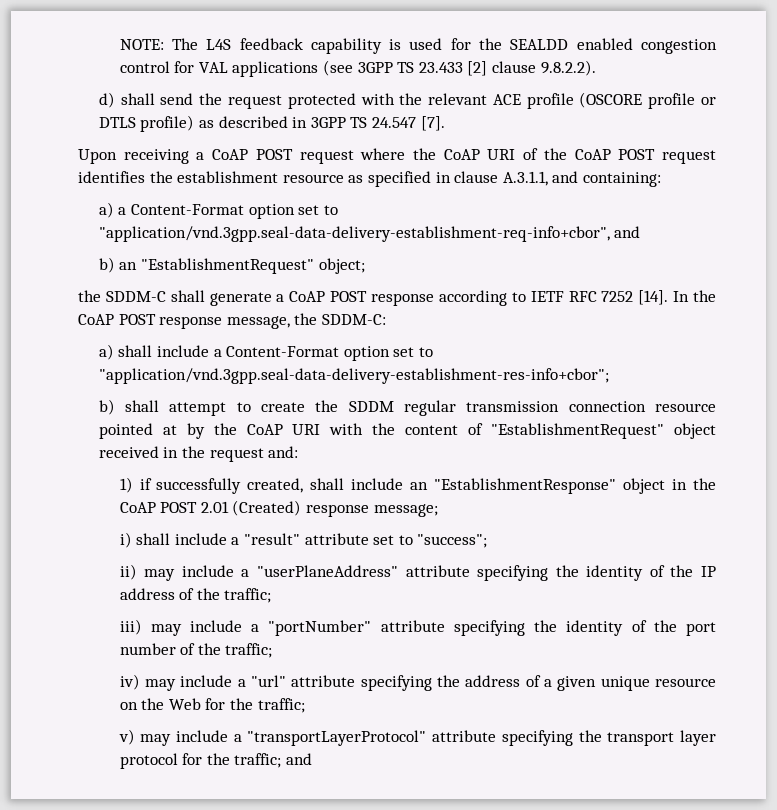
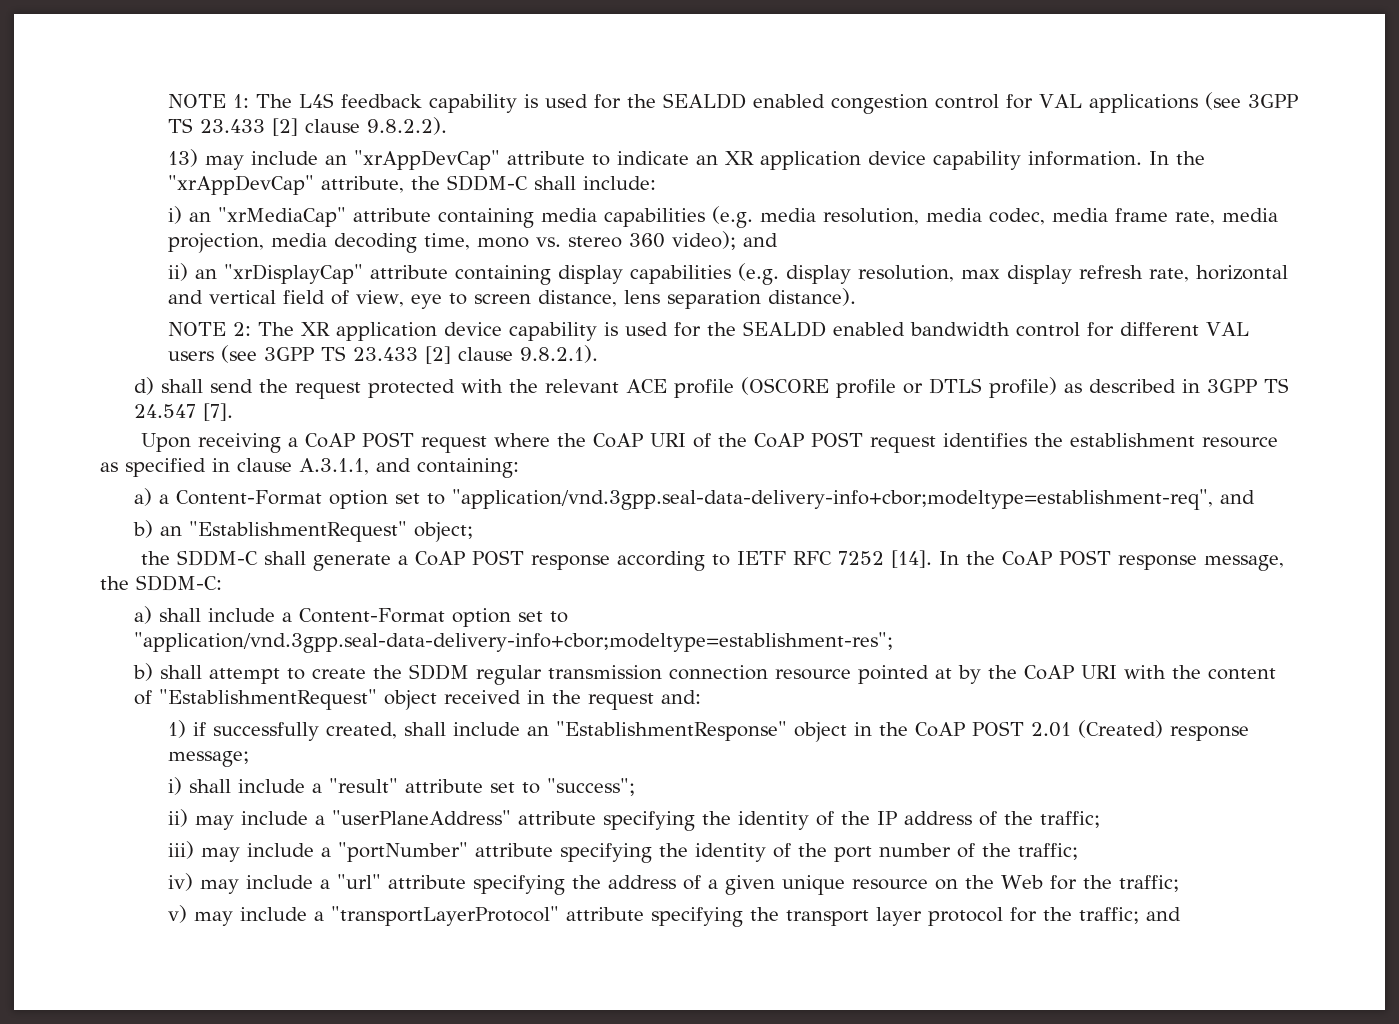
- NOTE: The L4S feedback capability is used for the SEALDD enabled congestion control for VAL applications (see 3GPP TS 23.433 [2] clause 9.8.2.2).
+ NOTE 1: The L4S feedback capability is used for the SEALDD enabled congestion control for VAL applications (see 3GPP TS 23.433 [2] clause 9.8.2.2).
+ 13) may include an "xrAppDevCap" attribute to indicate an XR application device capability information. In the "xrAppDevCap" attribute, the SDDM-C shall include:
+ i) an "xrMediaCap" attribute containing media capabilities (e.g. media resolution, media codec, media frame rate, media projection, media decoding time, mono vs. stereo 360 video); and
+ ii) an "xrDisplayCap" attribute containing display capabilities (e.g. display resolution, max display refresh rate, horizontal and vertical field of view, eye to screen distance, lens separation distance).
+ NOTE 2: The XR application device capability is used for the SEALDD enabled bandwidth control for different VAL users (see 3GPP TS 23.433 [2] clause 9.8.2.1).
- a) a Content-Format option set to "application/vnd.3gpp.seal-data-delivery-establishment-req-info+cbor", and
+ a) a Content-Format option set to "application/vnd.3gpp.seal-data-delivery-info+cbor;modeltype=establishment-req", and
- a) shall include a Content-Format option set to "application/vnd.3gpp.seal-data-delivery-establishment-res-info+cbor";
+ a) shall include a Content-Format option set to "application/vnd.3gpp.seal-data-delivery-info+cbor;modeltype=establishment-res";

